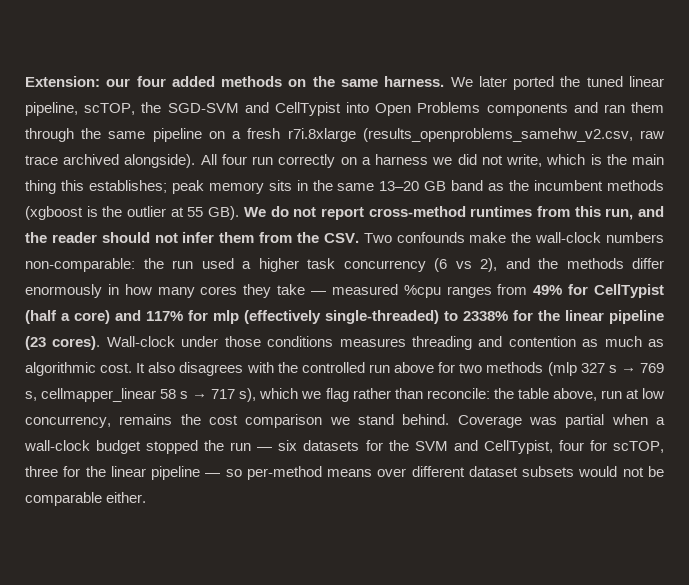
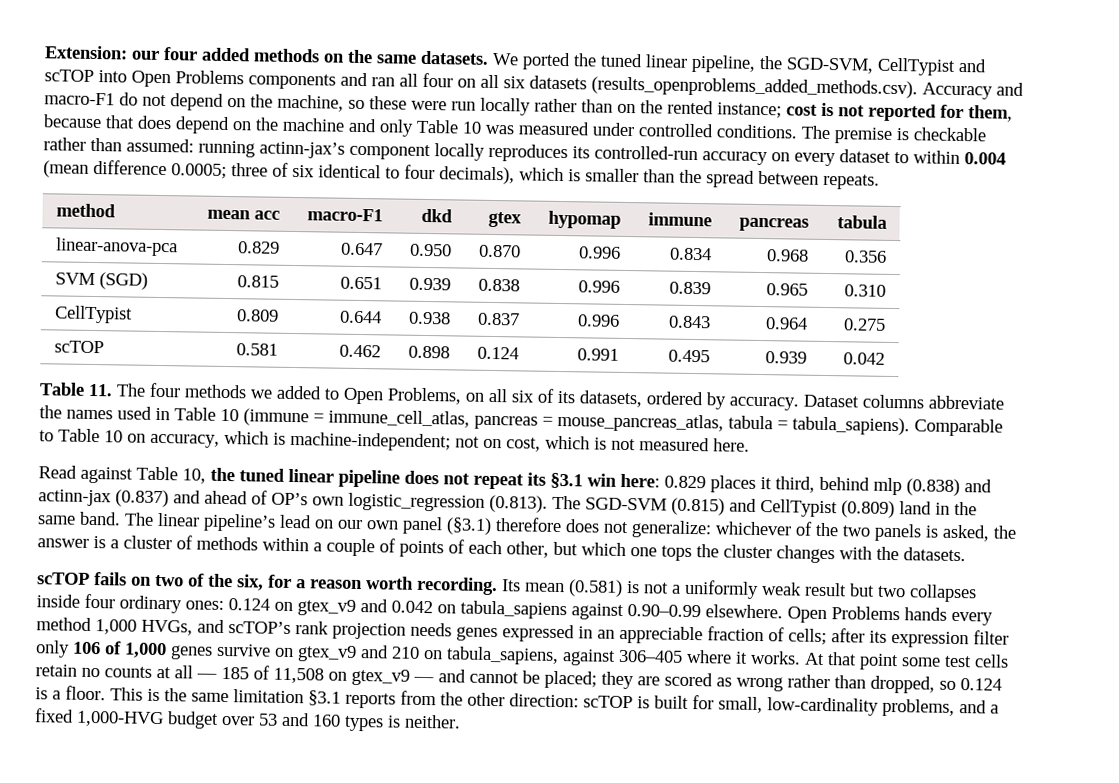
- Extension: our four added methods on the same harness. We later ported the tuned linear pipeline, scTOP, the SGD-SVM and CellTypist into Open Problems components and ran them through the same pipeline on a fresh r7i.8xlarge (results_openproblems_samehw_v2.csv, raw trace archived alongside). All four run correctly on a harness we did not write, which is the main thing this establishes; peak memory sits in the same 13–20 GB band as the incumbent methods (xgboost is the outlier at 55 GB). We do not report cross-method runtimes from this run, and the reader should not infer them from the CSV. Two confounds make the wall-clock numbers non-comparable: the run used a higher task concurrency (6 vs 2), and the methods differ enormously in how many cores they take — measured %cpu ranges from 49% for CellTypist (half a core) and 117% for mlp (effectively single-threaded) to 2338% for the linear pipeline (23 cores). Wall-clock under those conditions measures threading and contention as much as algorithmic cost. It also disagrees with the controlled run above for two methods (mlp 327 s → 769 s, cellmapper_linear 58 s → 717 s), which we flag rather than reconcile: the table above, run at low concurrency, remains the cost comparison we stand behind. Coverage was partial when a wall-clock budget stopped the run — six datasets for the SVM and CellTypist, four for scTOP, three for the linear pipeline — so per-method means over different dataset subsets would not be comparable either.
+ Extension: our four added methods on the same datasets. We ported the tuned linear pipeline, the SGD-SVM, CellTypist and scTOP into Open Problems components and ran all four on all six datasets (results_openproblems_added_methods.csv). Accuracy and macro-F1 do not depend on the machine, so these were run locally rather than on the rented instance; cost is not reported for them, because that does depend on the machine and only Table 10 was measured under controlled conditions. The premise is checkable rather than assumed: running actinn-jax’s component locally reproduces its controlled-run accuracy on every dataset to within 0.004 (mean difference 0.0005; three of six identical to four decimals), which is smaller than the spread between repeats.
+ method | mean acc | macro-F1 | dkd | gtex | hypomap | immune | pancreas | tabula
+ linear-anova-pca | 0.829 | 0.647 | 0.950 | 0.870 | 0.996 | 0.834 | 0.968 | 0.356
+ SVM (SGD) | 0.815 | 0.651 | 0.939 | 0.838 | 0.996 | 0.839 | 0.965 | 0.310
+ CellTypist | 0.809 | 0.644 | 0.938 | 0.837 | 0.996 | 0.843 | 0.964 | 0.275
+ scTOP | 0.581 | 0.462 | 0.898 | 0.124 | 0.991 | 0.495 | 0.939 | 0.042
+ Table 11. The four methods we added to Open Problems, on all six of its datasets, ordered by accuracy. Dataset columns abbreviate the names used in Table 10 (immune = immune_cell_atlas, pancreas = mouse_pancreas_atlas, tabula = tabula_sapiens). Comparable to Table 10 on accuracy, which is machine-independent; not on cost, which is not measured here.
+ Read against Table 10, the tuned linear pipeline does not repeat its §3.1 win here: 0.829 places it third, behind mlp (0.838) and actinn-jax (0.837) and ahead of OP’s own logistic_regression (0.813). The SGD-SVM (0.815) and CellTypist (0.809) land in the same band. The linear pipeline’s lead on our own panel (§3.1) therefore does not generalize: whichever of the two panels is asked, the answer is a cluster of methods within a couple of points of each other, but which one tops the cluster changes with the datasets.
+ scTOP fails on two of the six, for a reason worth recording. Its mean (0.581) is not a uniformly weak result but two collapses inside four ordinary ones: 0.124 on gtex_v9 and 0.042 on tabula_sapiens against 0.90–0.99 elsewhere. Open Problems hands every method 1,000 HVGs, and scTOP’s rank projection needs genes expressed in an appreciable fraction of cells; after its expression filter only 106 of 1,000 genes survive on gtex_v9 and 210 on tabula_sapiens, against 306–405 where it works. At that point some test cells retain no counts at all — 185 of 11,508 on gtex_v9 — and cannot be placed; they are scored as wrong rather than dropped, so 0.124 is a floor. This is the same limitation §3.1 reports from the other direction: scTOP is built for small, low-cardinality problems, and a fixed 1,000-HVG budget over 53 and 160 types is neither.

